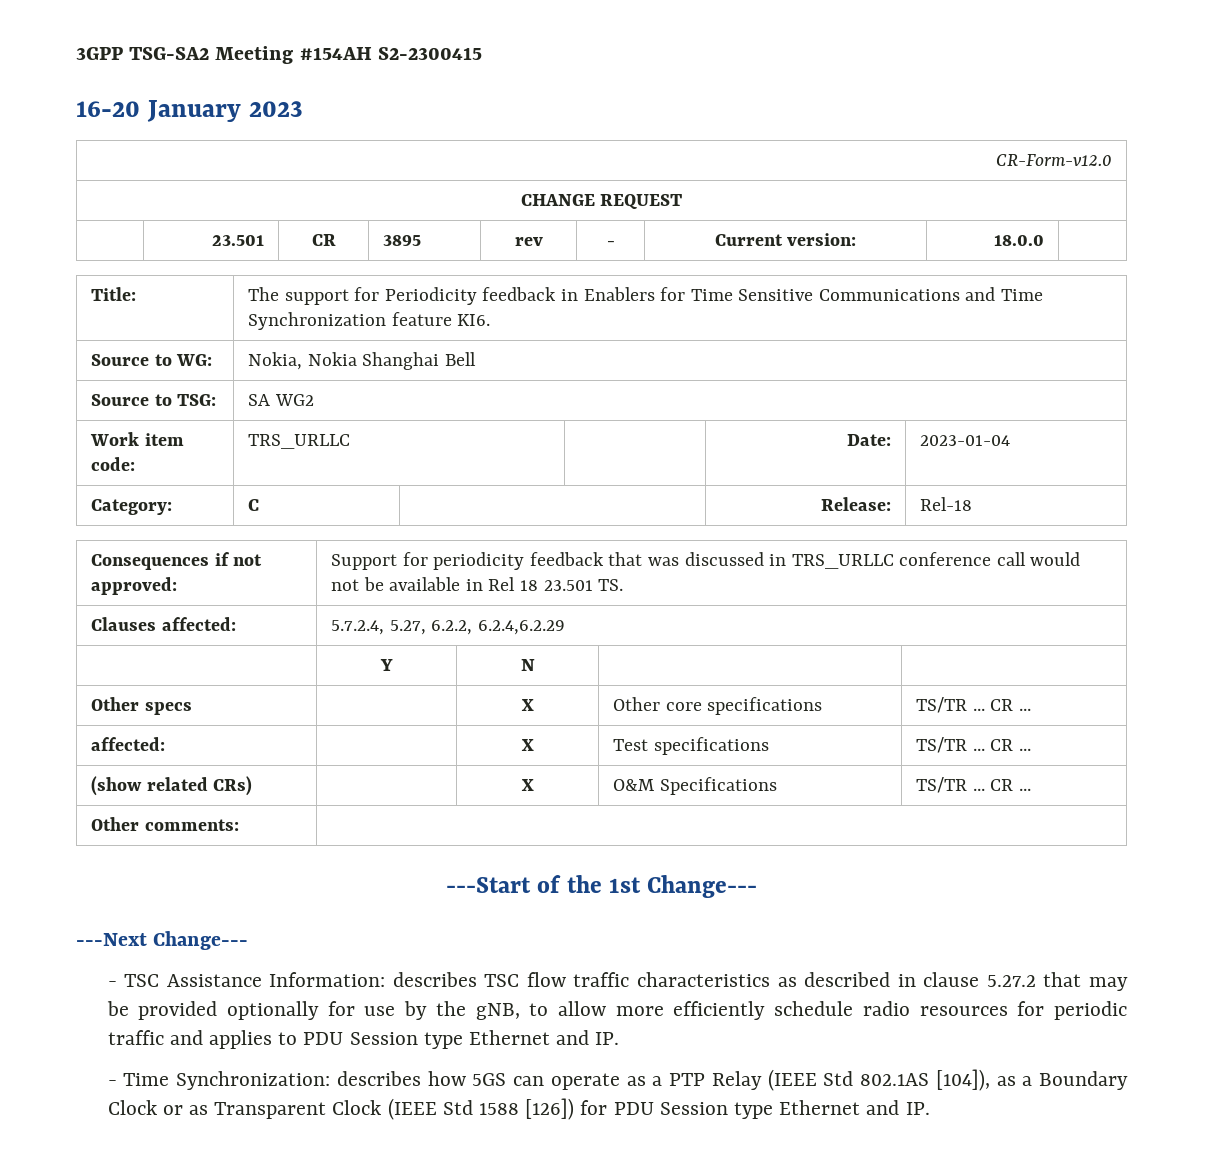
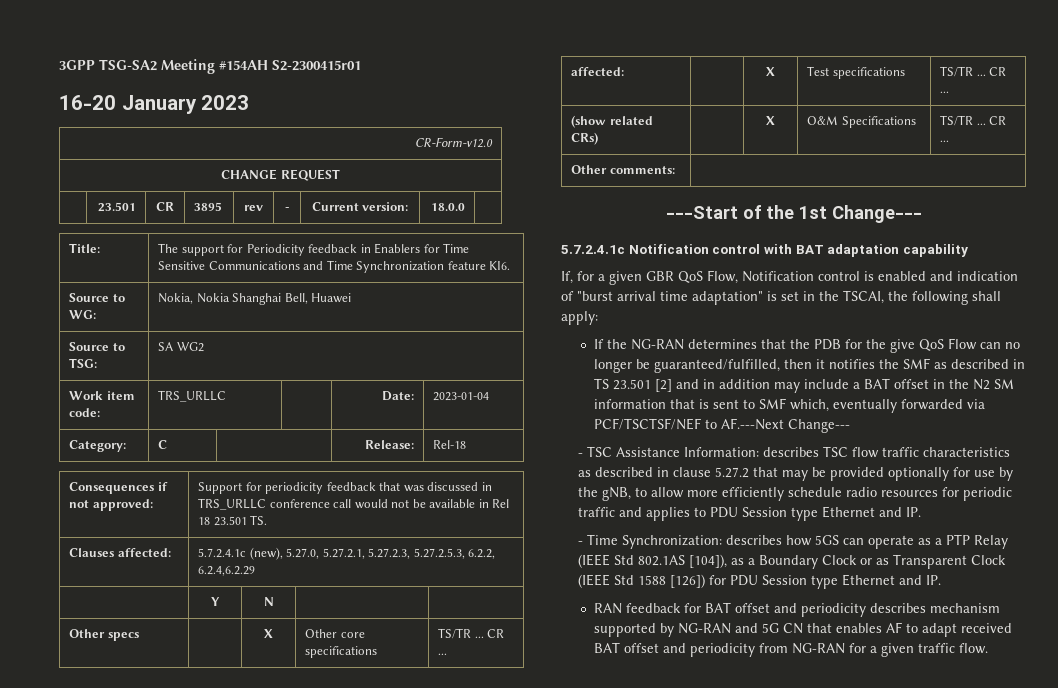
- 3GPP TSG-SA2 Meeting #154AH S2-2300415
+ 3GPP TSG-SA2 Meeting #154AH S2-2300415r01
- Source to WG: | Nokia, Nokia Shanghai Bell
+ Source to WG: | Nokia, Nokia Shanghai Bell, Huawei
- Clauses affected: | 5.7.2.4, 5.27, 6.2.2, 6.2.4,6.2.29
+ Clauses affected: | 5.7.2.4.1c (new), 5.27.0, 5.27.2.1, 5.27.2.3, 5.27.2.5.3, 6.2.2, 6.2.4,6.2.29
- ---Next Change---
+ 5.7.2.4.1c Notification control with BAT adaptation capability
+ If, for a given GBR QoS Flow, Notification control is enabled and indication of "burst arrival time adaptation" is set in the TSCAI, the following shall apply:
+ If the NG-RAN determines that the PDB for the give QoS Flow can no longer be guaranteed/fulfilled, then it notifies the SMF as described in TS 23.501 [2] and in addition may include a BAT offset in the N2 SM information that is sent to SMF which, eventually forwarded via PCF/TSCTSF/NEF to AF.---Next Change---
+ RAN feedback for BAT offset and periodicity describes mechanism supported by NG-RAN and 5G CN that enables AF to adapt received BAT offset and periodicity from NG-RAN for a given traffic flow.

